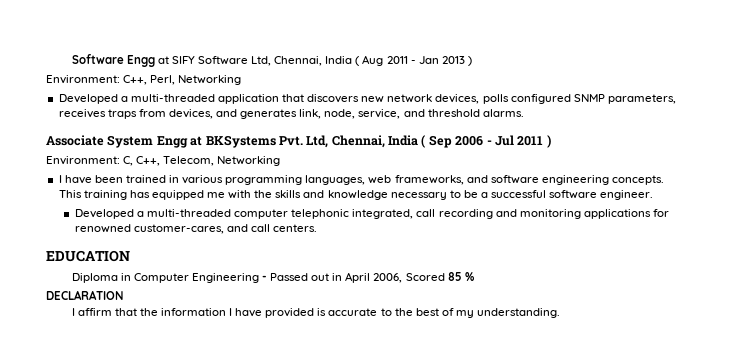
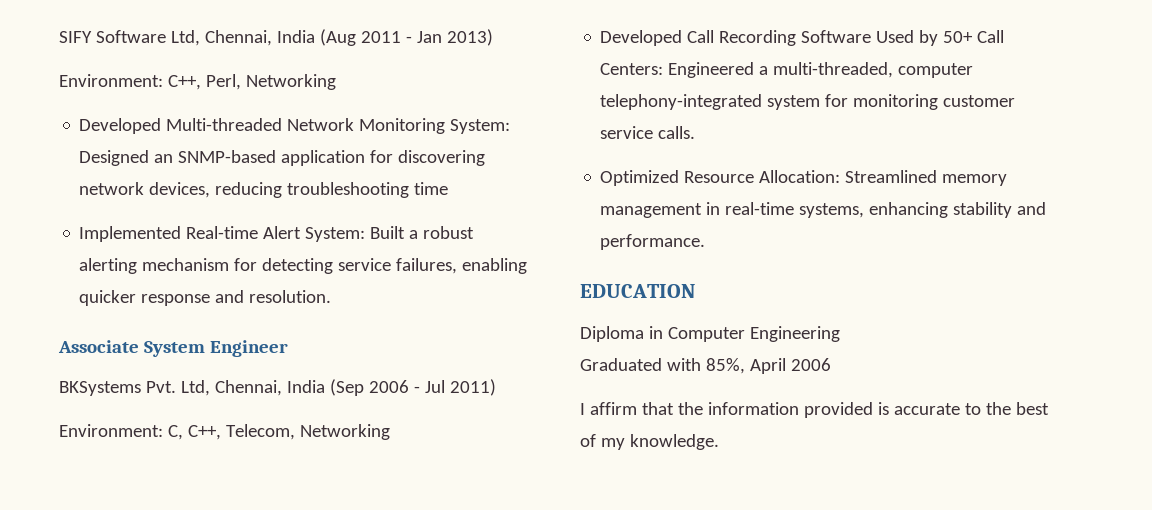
- Software Engg at SIFY Software Ltd, Chennai, India ( Aug 2011 - Jan 2013 )
+ SIFY Software Ltd, Chennai, India (Aug 2011 - Jan 2013)
- Developed a multi-threaded application that discovers new network devices, polls configured SNMP parameters, receives traps from devices, and generates link, node, service, and threshold alarms.
+ Developed Multi-threaded Network Monitoring System: Designed an SNMP-based application for discovering network devices, reducing troubleshooting time
+ Implemented Real-time Alert System: Built a robust alerting mechanism for detecting service failures, enabling quicker response and resolution.
- Associate System Engg at BKSystems Pvt. Ltd, Chennai, India ( Sep 2006 - Jul 2011 )
+ Associate System Engineer
+ BKSystems Pvt. Ltd, Chennai, India (Sep 2006 - Jul 2011)
- I have been trained in various programming languages, web frameworks, and software engineering concepts. This training has equipped me with the skills and knowledge necessary to be a successful software engineer.
- Developed a multi-threaded computer telephonic integrated, call recording and monitoring applications for renowned customer-cares, and call centers.
+ Developed Call Recording Software Used by 50+ Call Centers: Engineered a multi-threaded, computer telephony-integrated system for monitoring customer service calls.
+ Optimized Resource Allocation: Streamlined memory management in real-time systems, enhancing stability and performance.
- Diploma in Computer Engineering - Passed out in April 2006, Scored 85 %
- DECLARATION
+ Diploma in Computer Engineering
+ Graduated with 85%, April 2006
- I affirm that the information I have provided is accurate to the best of my understanding.
+ I affirm that the information provided is accurate to the best of my knowledge.

